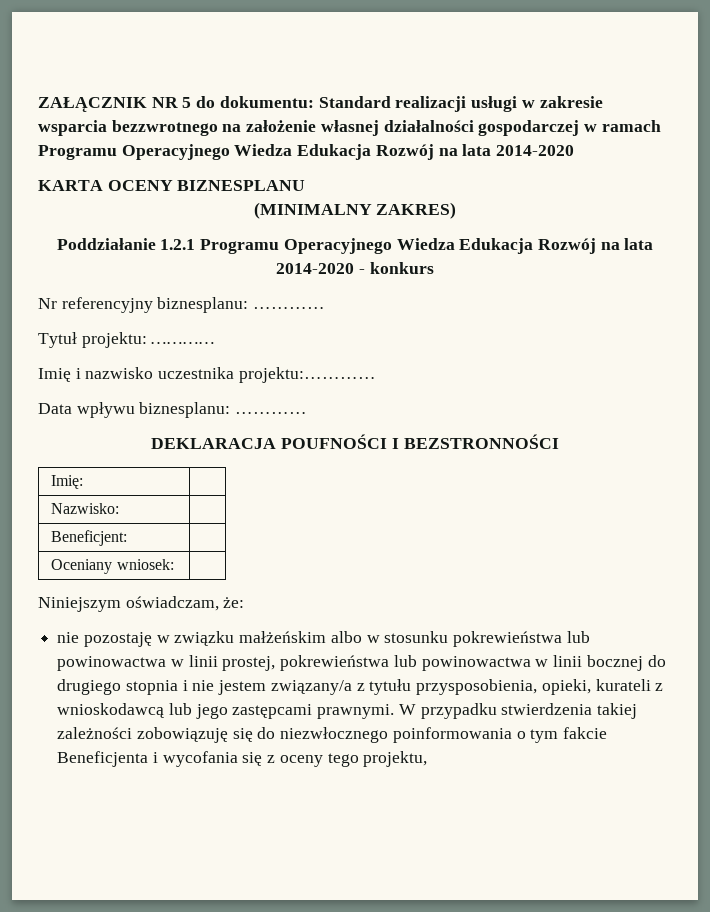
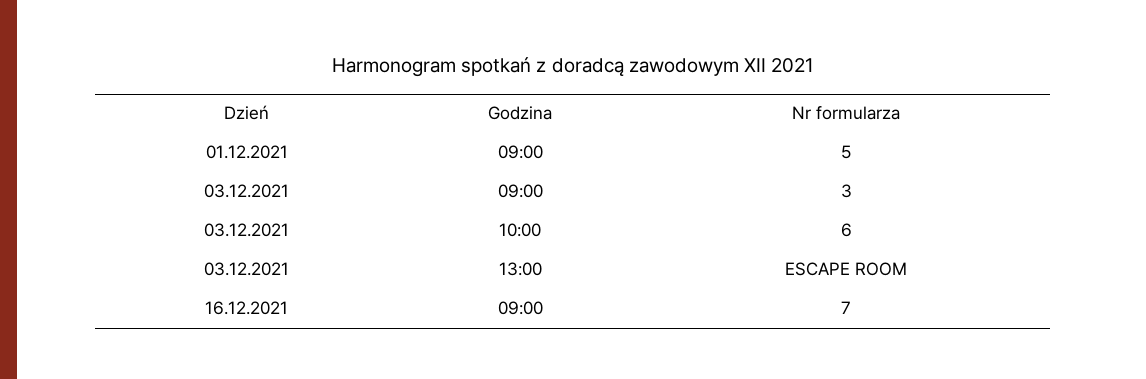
- ZAŁĄCZNIK NR 5 do dokumentu: Standard realizacji usługi w zakresie wsparcia bezzwrotnego na założenie własnej działalności gospodarczej w ramach Programu Operacyjnego Wiedza Edukacja Rozwój na lata 2014-2020
- KARTA OCENY BIZNESPLANU
- (MINIMALNY ZAKRES)
- Poddziałanie 1.2.1 Programu Operacyjnego Wiedza Edukacja Rozwój na lata 2014-2020 - konkurs
- Nr referencyjny biznesplanu: …………
- Tytuł projektu: …………
- Imię i nazwisko uczestnika projektu:…………
- Data wpływu biznesplanu: …………
- DEKLARACJA POUFNOŚCI I BEZSTRONNOŚCI
- Imię: |
- Nazwisko: |
- Beneficjent: |
- Oceniany wniosek: |
- Niniejszym oświadczam, że:
- nie pozostaję w związku małżeńskim albo w stosunku pokrewieństwa lub powinowactwa w linii prostej, pokrewieństwa lub powinowactwa w linii bocznej do drugiego stopnia i nie jestem związany/a z tytułu przysposobienia, opieki, kurateli z wnioskodawcą lub jego zastępcami prawnymi. W przypadku stwierdzenia takiej zależności zobowiązuję się do niezwłocznego poinformowania o tym fakcie Beneficjenta i wycofania się z oceny tego projektu,
+ Harmonogram spotkań z doradcą zawodowym XII 2021
+ Dzień | Godzina | Nr formularza
+ 01.12.2021 | 09:00 | 5
+ 03.12.2021 | 09:00 | 3
+ 03.12.2021 | 10:00 | 6
+ 03.12.2021 | 13:00 | ESCAPE ROOM
+ 16.12.2021 | 09:00 | 7

